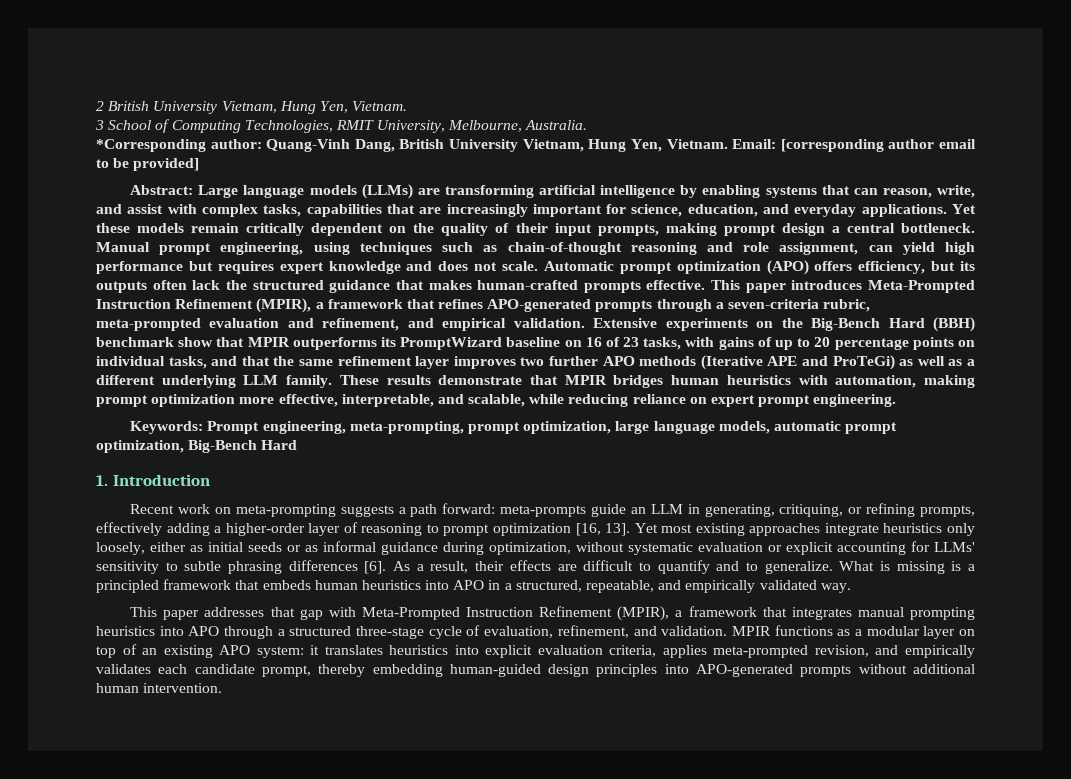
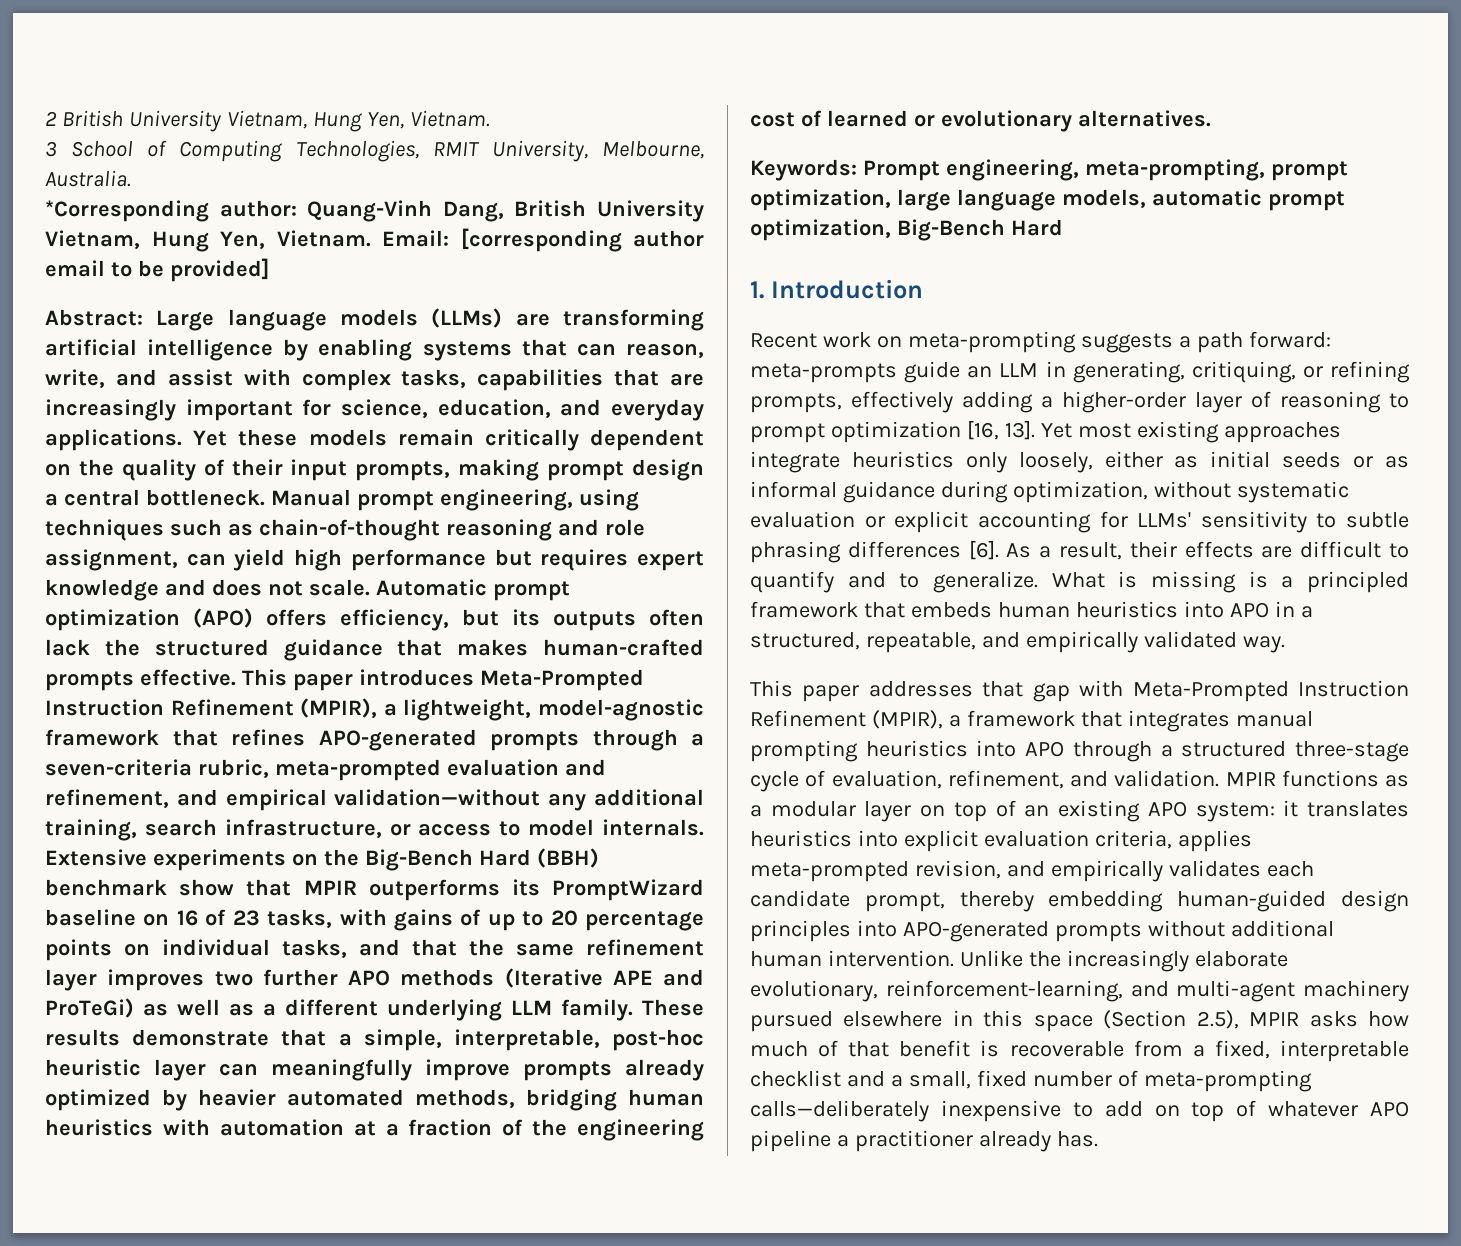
- This paper introduces Meta-Prompted Instruction Refinement (MPIR), a framework that refines APO-generated prompts through a seven-criteria rubric, meta-prompted evaluation and refinement, and empirical validation.
+ This paper introduces Meta-Prompted Instruction Refinement (MPIR), a lightweight, model-agnostic framework that refines APO-generated prompts through a seven-criteria rubric, meta-prompted evaluation and refinement, and empirical validation—without any additional training, search infrastructure, or access to model internals.
- These results demonstrate that MPIR bridges human heuristics with automation, making prompt optimization more effective, interpretable, and scalable, while reducing reliance on expert prompt engineering.
+ These results demonstrate that a simple, interpretable, post-hoc heuristic layer can meaningfully improve prompts already optimized by heavier automated methods, bridging human heuristics with automation at a fraction of the engineering cost of learned or evolutionary alternatives.
+ Unlike the increasingly elaborate evolutionary, reinforcement-learning, and multi-agent machinery pursued elsewhere in this space (Section 2.5), MPIR asks how much of that benefit is recoverable from a fixed, interpretable checklist and a small, fixed number of meta-prompting calls—deliberately inexpensive to add on top of whatever APO pipeline a practitioner already has.

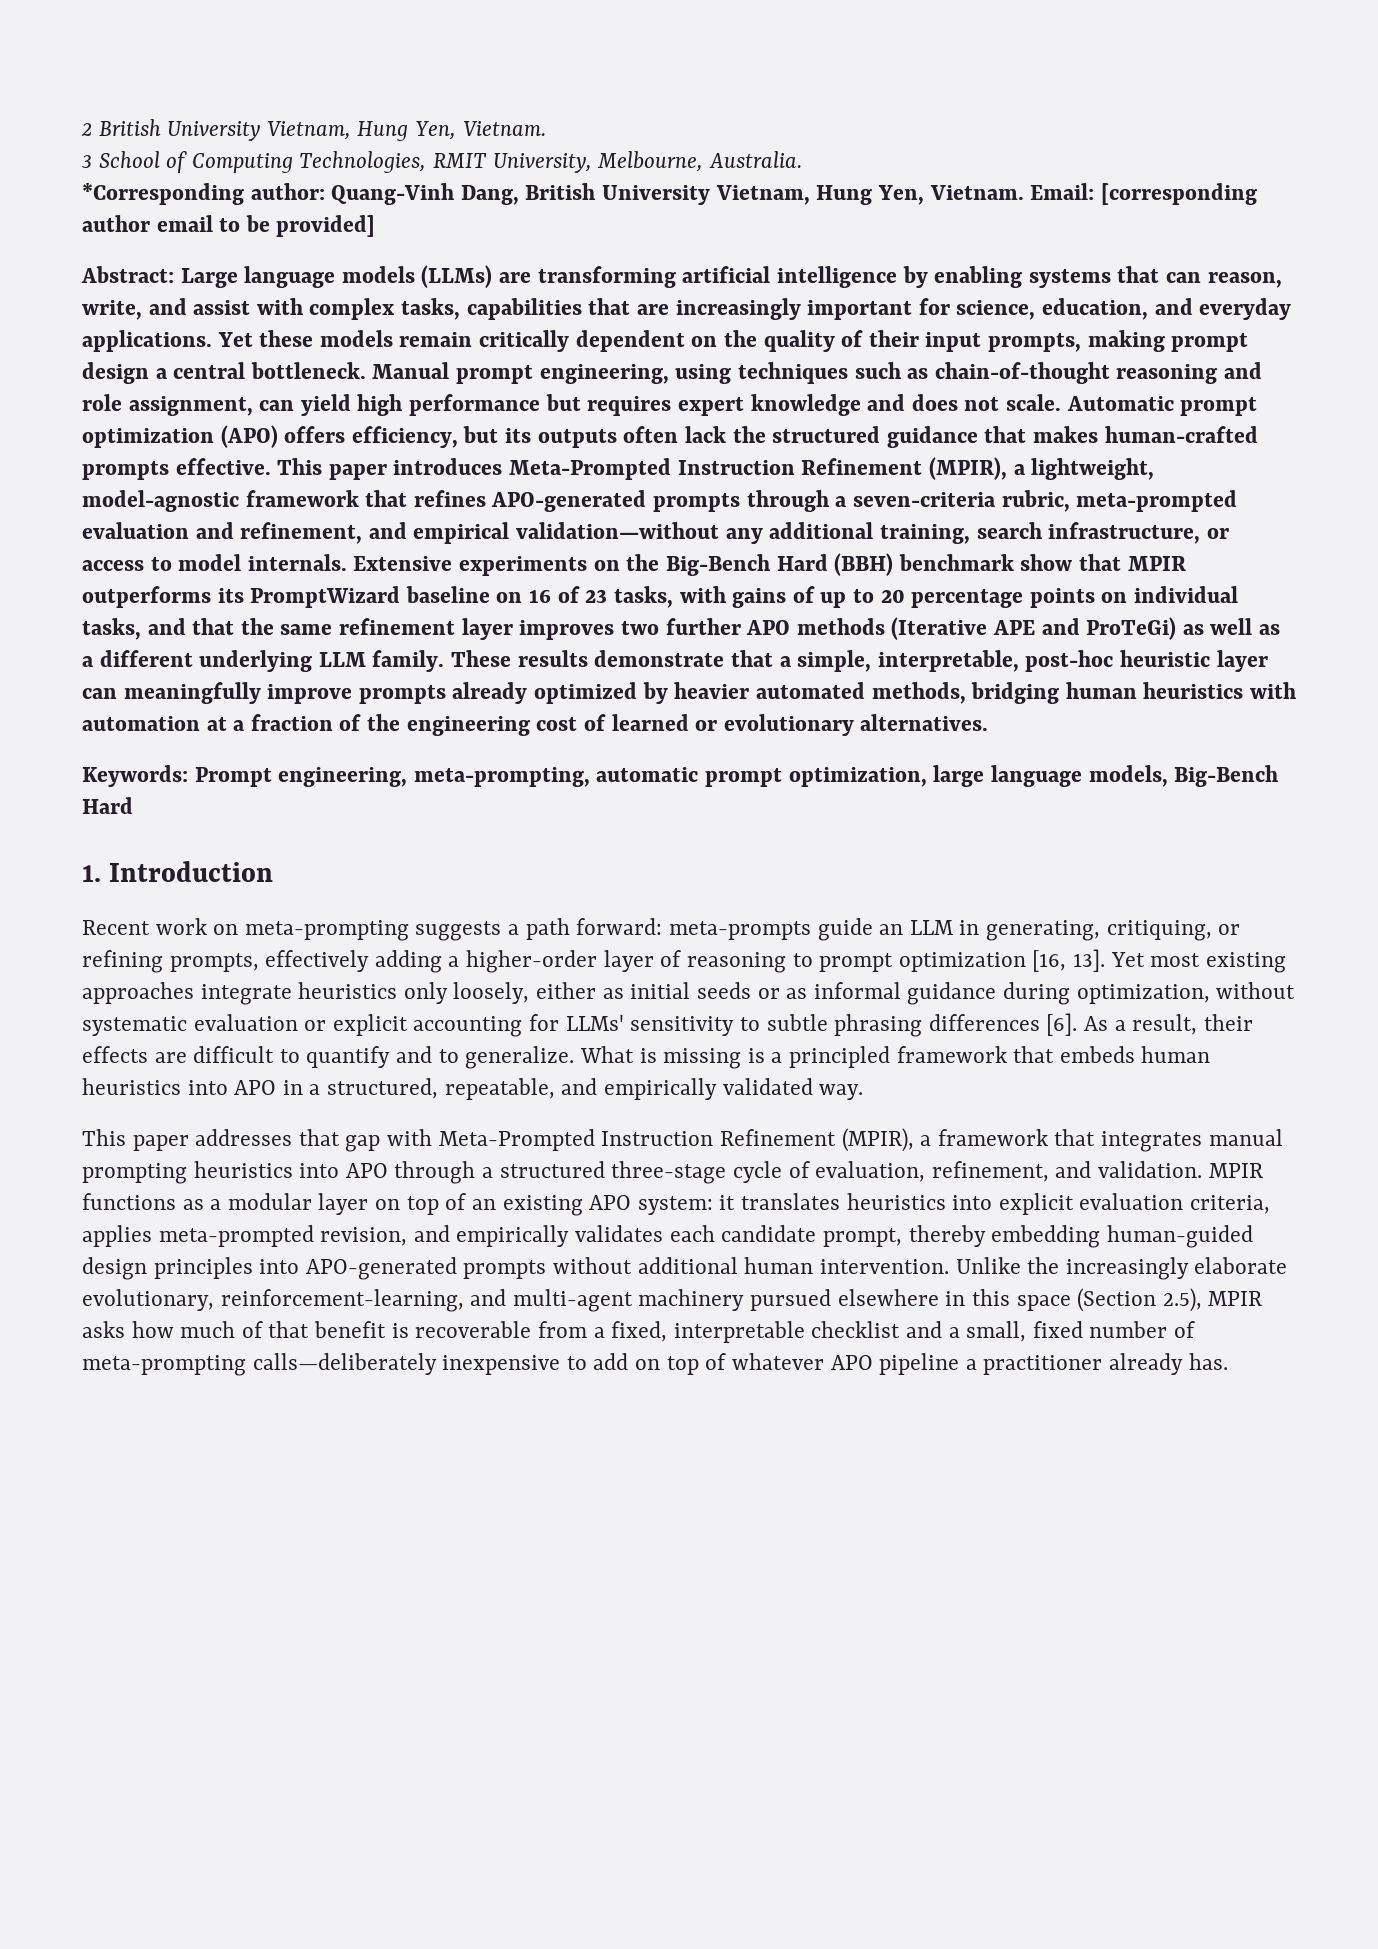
- Keywords: Prompt engineering, meta-prompting, prompt optimization, large language models, automatic prompt optimization, Big-Bench Hard
+ Keywords: Prompt engineering, meta-prompting, automatic prompt optimization, large language models, Big-Bench Hard

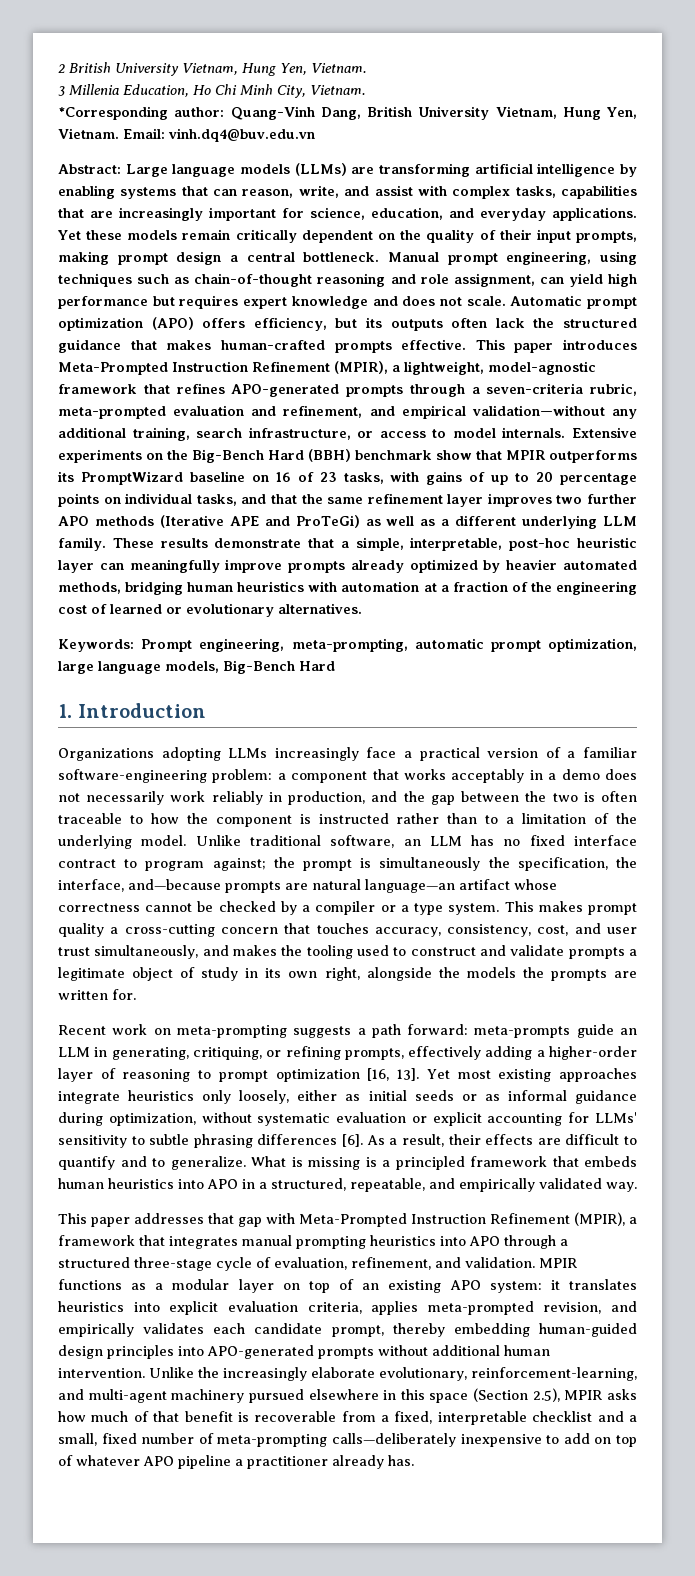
- 3 School of Computing Technologies, RMIT University, Melbourne, Australia.
+ 3 Millenia Education, Ho Chi Minh City, Vietnam.
- Email: [corresponding author email to be provided]
+ Email: vinh.dq4@buv.edu.vn
+ Organizations adopting LLMs increasingly face a practical version of a familiar software-engineering problem: a component that works acceptably in a demo does not necessarily work reliably in production, and the gap between the two is often traceable to how the component is instructed rather than to a limitation of the underlying model. Unlike traditional software, an LLM has no fixed interface contract to program against; the prompt is simultaneously the specification, the interface, and—because prompts are natural language—an artifact whose correctness cannot be checked by a compiler or a type system. This makes prompt quality a cross-cutting concern that touches accuracy, consistency, cost, and user trust simultaneously, and makes the tooling used to construct and validate prompts a legitimate object of study in its own right, alongside the models the prompts are written for.

